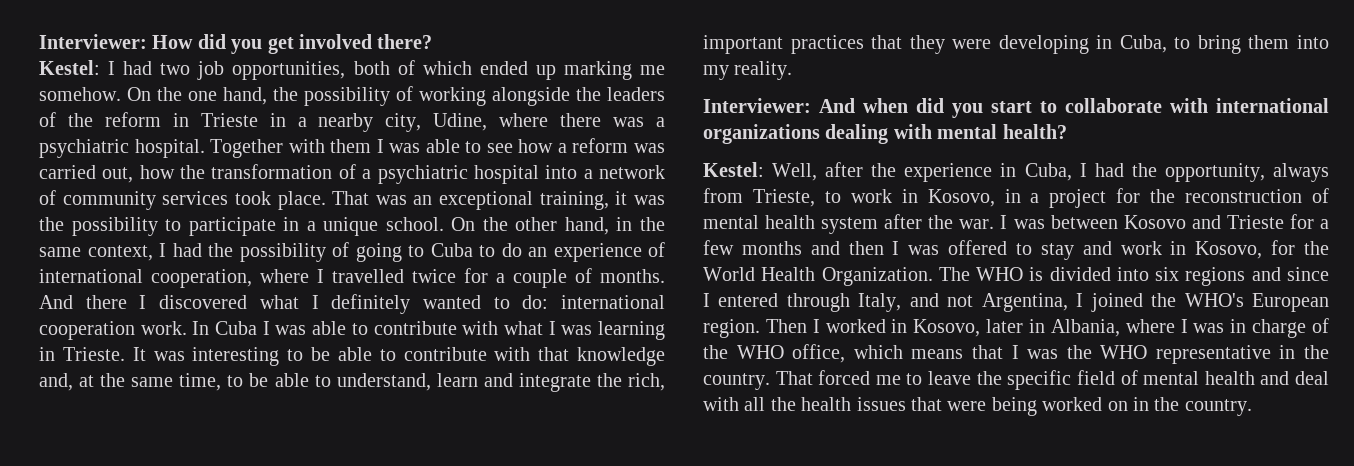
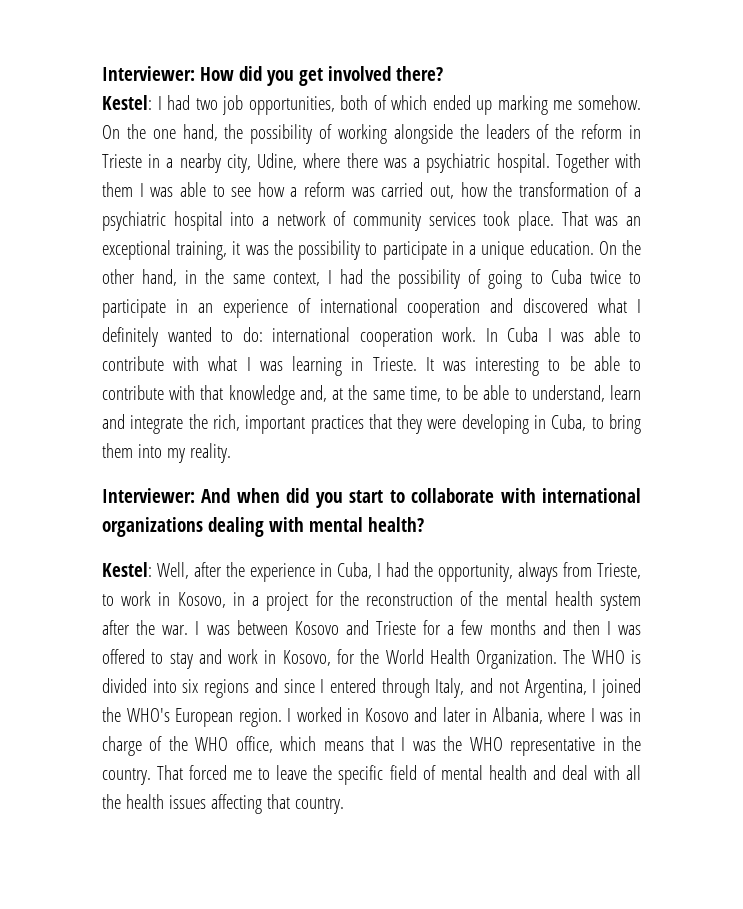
- That was an exceptional training, it was the possibility to participate in a unique school.
+ That was an exceptional training, it was the possibility to participate in a unique education.
- On the other hand, in the same context, I had the possibility of going to Cuba to do an experience of international cooperation, where I travelled twice for a couple of months. And there I discovered what I definitely wanted to do: international cooperation work.
+ On the other hand, in the same context, I had the possibility of going to Cuba twice to participate in an experience of international cooperation and discovered what I definitely wanted to do: international cooperation work.
- Kestel: Well, after the experience in Cuba, I had the opportunity, always from Trieste, to work in Kosovo, in a project for the reconstruction of mental health system after the war.
+ Kestel: Well, after the experience in Cuba, I had the opportunity, always from Trieste, to work in Kosovo, in a project for the reconstruction of the mental health system after the war.
- Then I worked in Kosovo, later in Albania, where I was in charge of the WHO office, which means that I was the WHO representative in the country.
+ I worked in Kosovo and later in Albania, where I was in charge of the WHO office, which means that I was the WHO representative in the country.
- That forced me to leave the specific field of mental health and deal with all the health issues that were being worked on in the country.
+ That forced me to leave the specific field of mental health and deal with all the health issues affecting that country.

